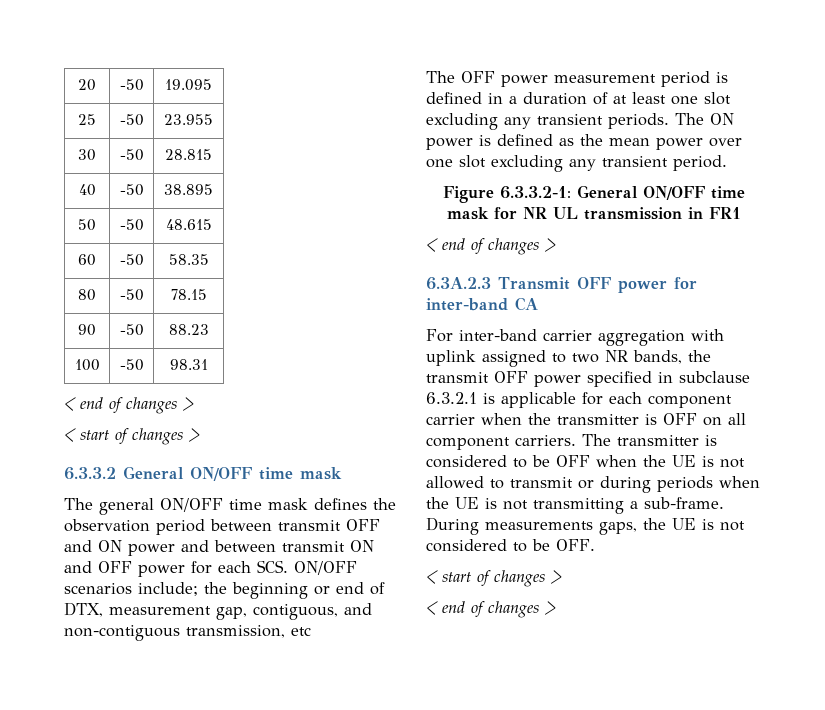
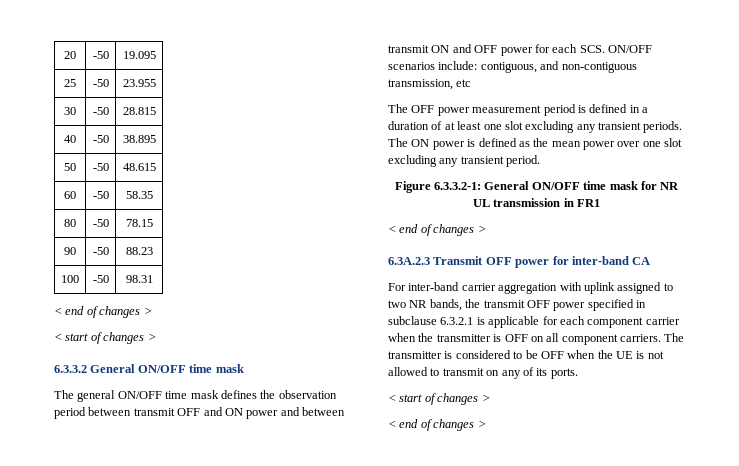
- The general ON/OFF time mask defines the observation period between transmit OFF and ON power and between transmit ON and OFF power for each SCS. ON/OFF scenarios include; the beginning or end of DTX, measurement gap, contiguous, and non-contiguous transmission, etc
+ The general ON/OFF time mask defines the observation period between transmit OFF and ON power and between transmit ON and OFF power for each SCS. ON/OFF scenarios include: contiguous, and non-contiguous transmission, etc
- The transmitter is considered to be OFF when the UE is not allowed to transmit or during periods when the UE is not transmitting a sub-frame. During measurements gaps, the UE is not considered to be OFF.
+ The transmitter is considered to be OFF when the UE is not allowed to transmit on any of its ports.

